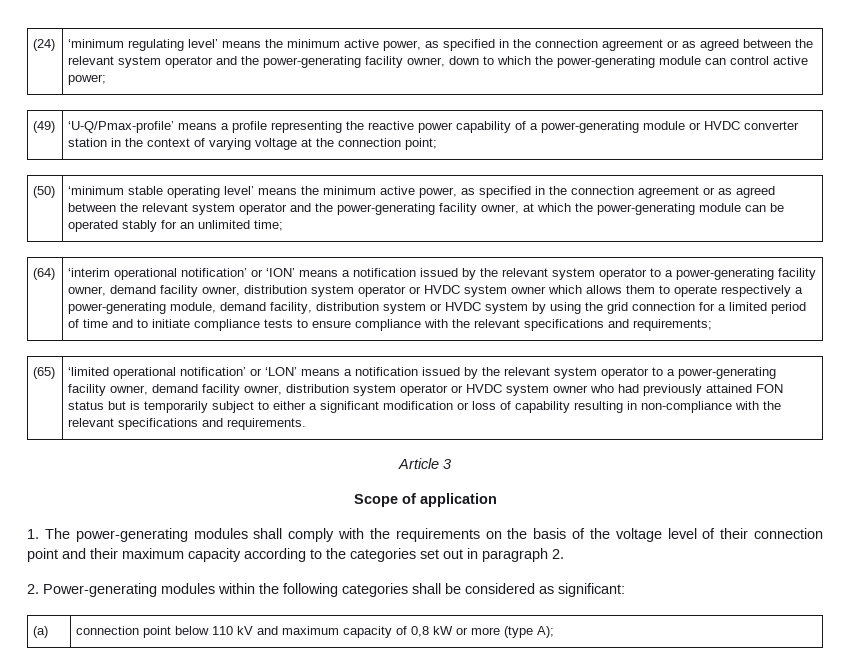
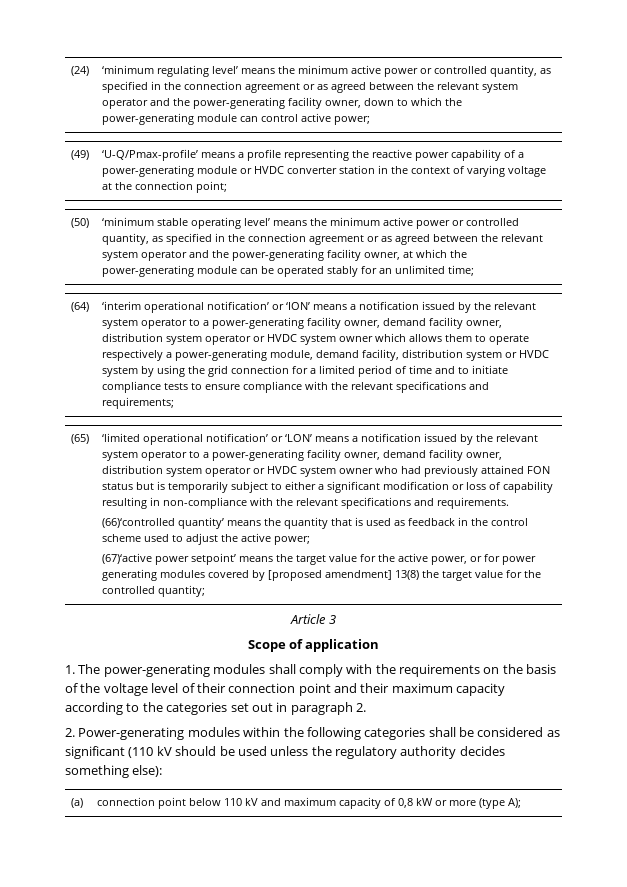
- ‘minimum regulating level’ means the minimum active power, as specified in the connection agreement or as agreed between the relevant system operator and the power-generating facility owner, down to which the power-generating module can control active power;
+ ‘minimum regulating level’ means the minimum active power or controlled quantity, as specified in the connection agreement or as agreed between the relevant system operator and the power-generating facility owner, down to which the power-generating module can control active power;
- ‘minimum stable operating level’ means the minimum active power, as specified in the connection agreement or as agreed between the relevant system operator and the power-generating facility owner, at which the power-generating module can be operated stably for an unlimited time;
+ ‘minimum stable operating level’ means the minimum active power or controlled quantity, as specified in the connection agreement or as agreed between the relevant system operator and the power-generating facility owner, at which the power-generating module can be operated stably for an unlimited time;
+ (66)‘controlled quantity’ means the quantity that is used as feedback in the control scheme used to adjust the active power;
+ (67)‘active power setpoint’ means the target value for the active power, or for power generating modules covered by [proposed amendment] 13(8) the target value for the controlled quantity;
- 2. Power-generating modules within the following categories shall be considered as significant:
+ 2. Power-generating modules within the following categories shall be considered as significant (110 kV should be used unless the regulatory authority decides something else):

